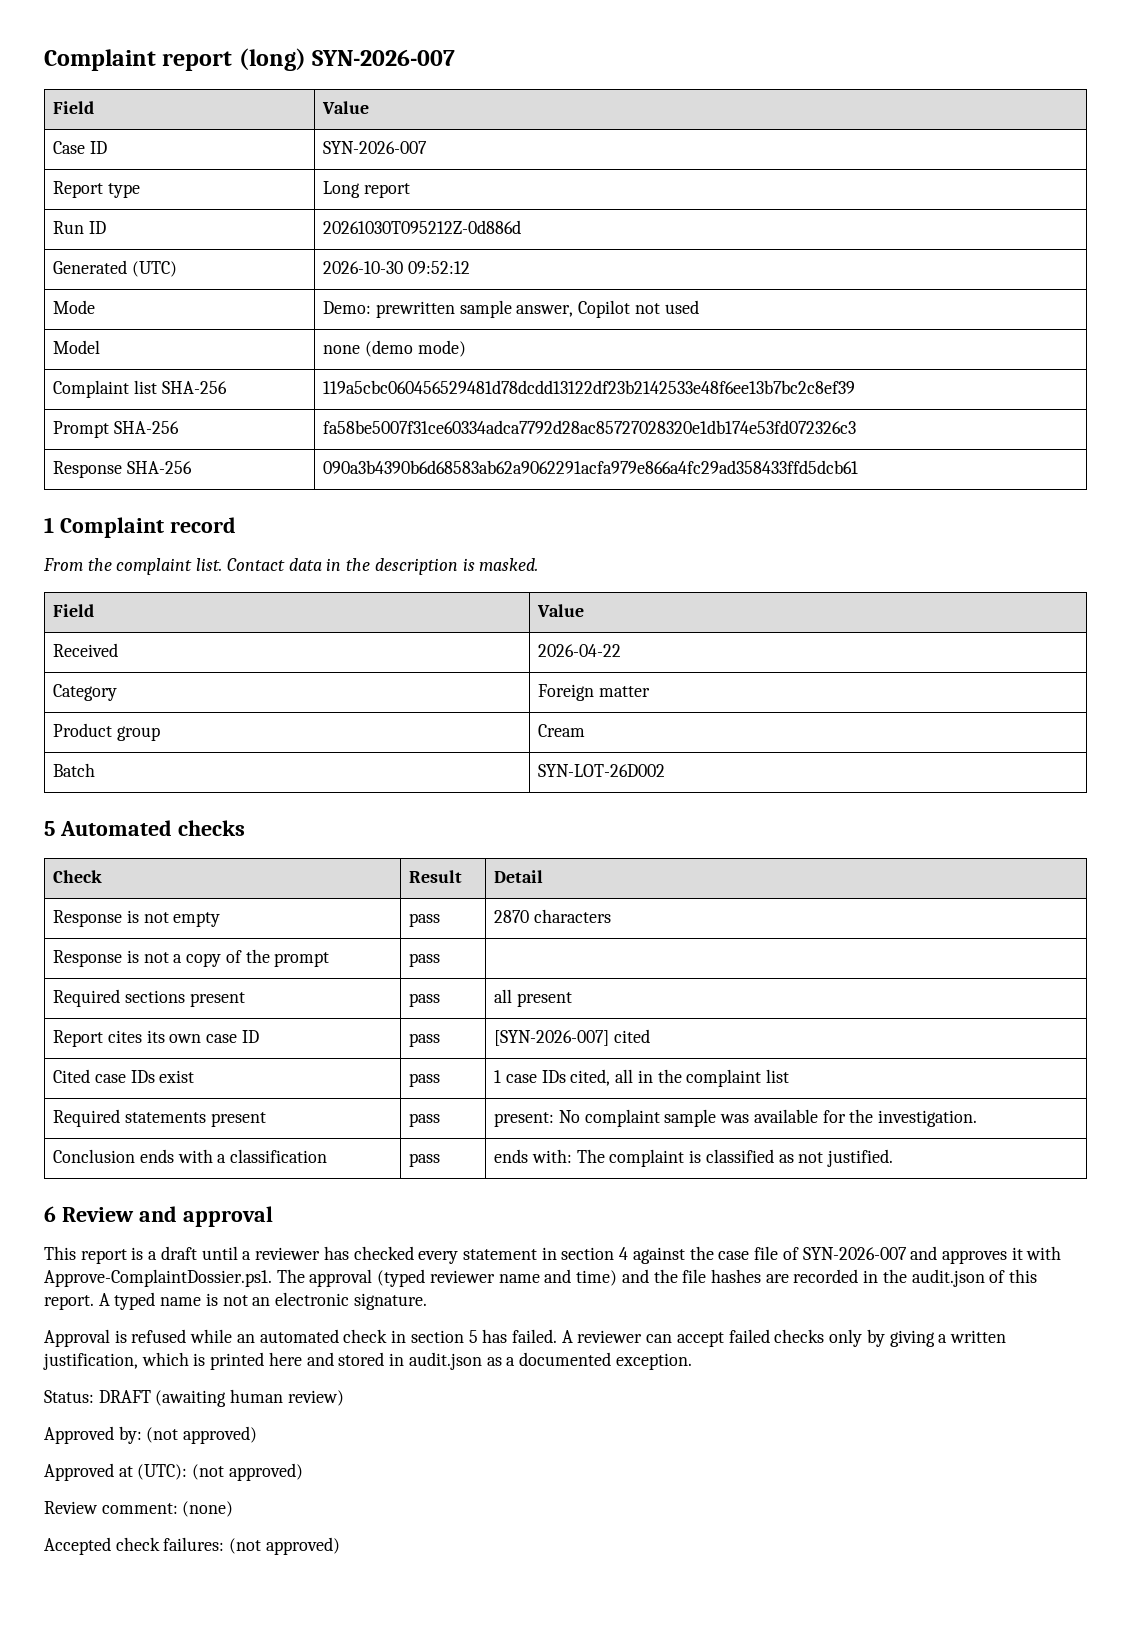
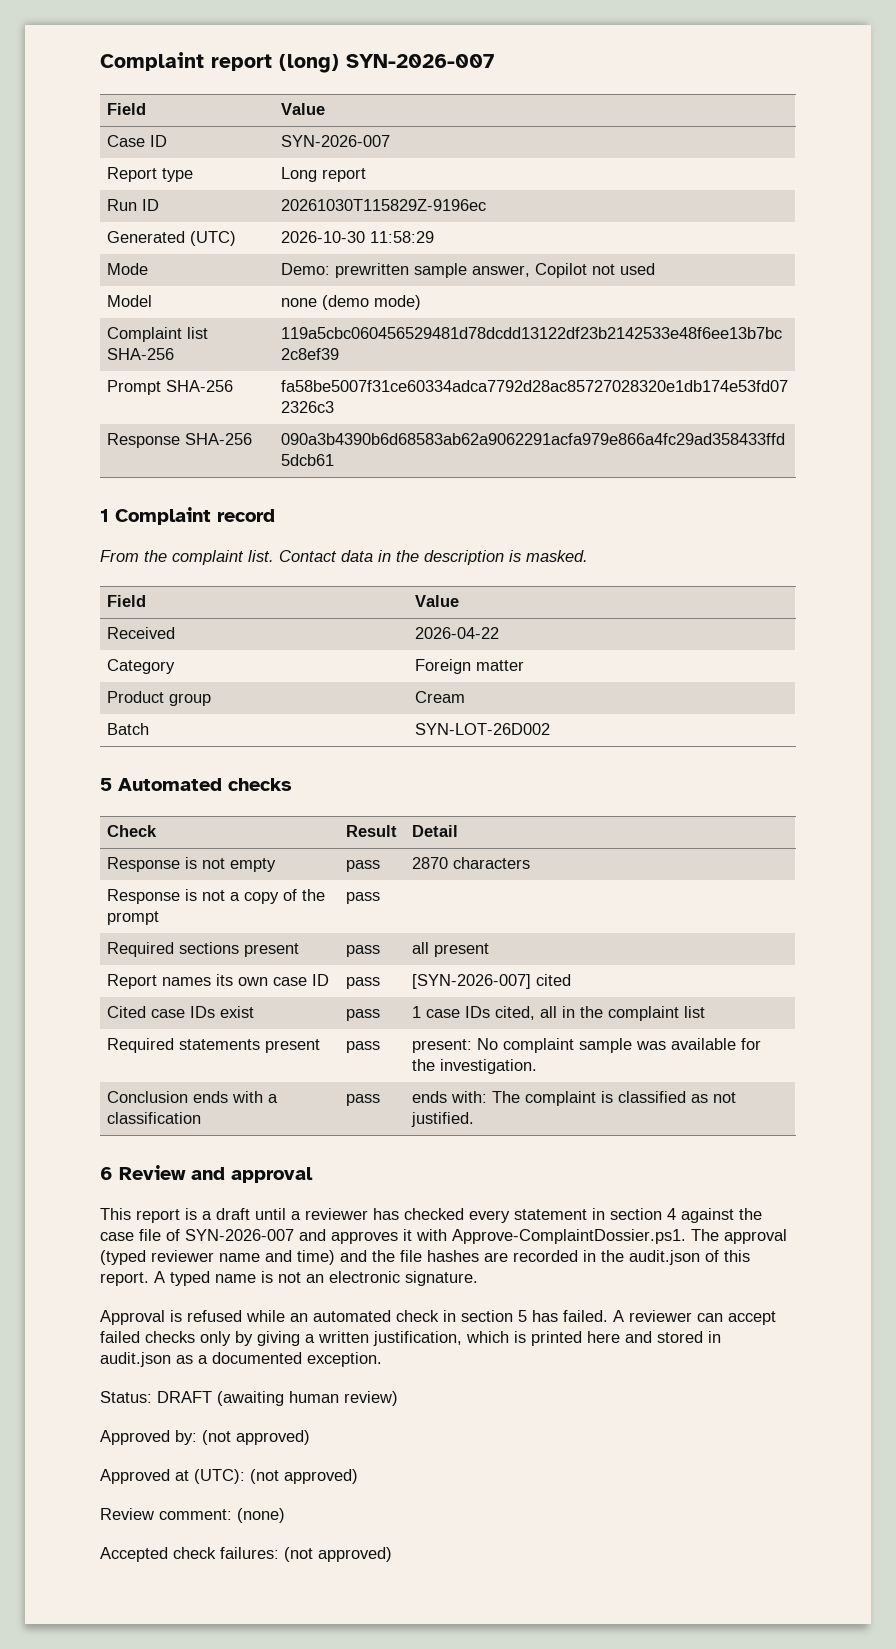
- Run ID | 20261030T095212Z-0d886d
+ Run ID | 20261030T115829Z-9196ec
- Generated (UTC) | 2026-10-30 09:52:12
+ Generated (UTC) | 2026-10-30 11:58:29
- Report cites its own case ID | pass | [SYN-2026-007] cited
+ Report names its own case ID | pass | [SYN-2026-007] cited

